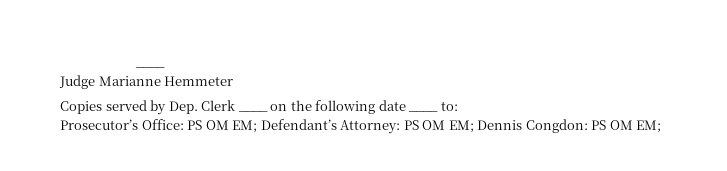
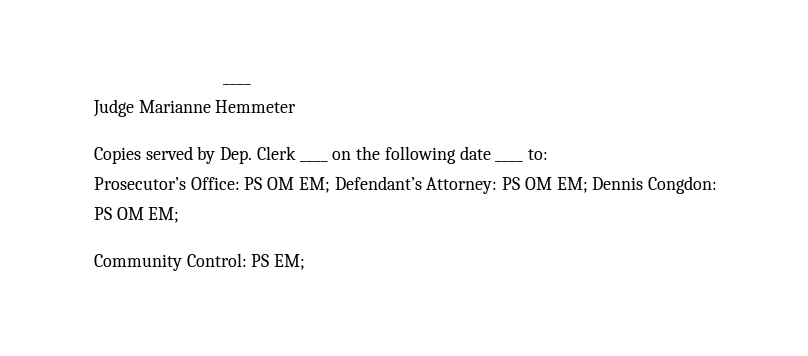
+ Community Control: PS EM;

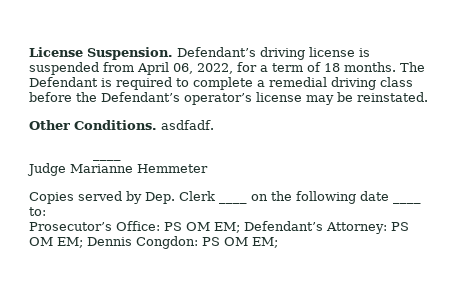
+ License Suspension. Defendant’s driving license is suspended from April 06, 2022, for a term of 18 months. The Defendant is required to complete a remedial driving class before the Defendant’s operator’s license may be reinstated.
+ Other Conditions. asdfadf.
- Community Control: PS EM;

